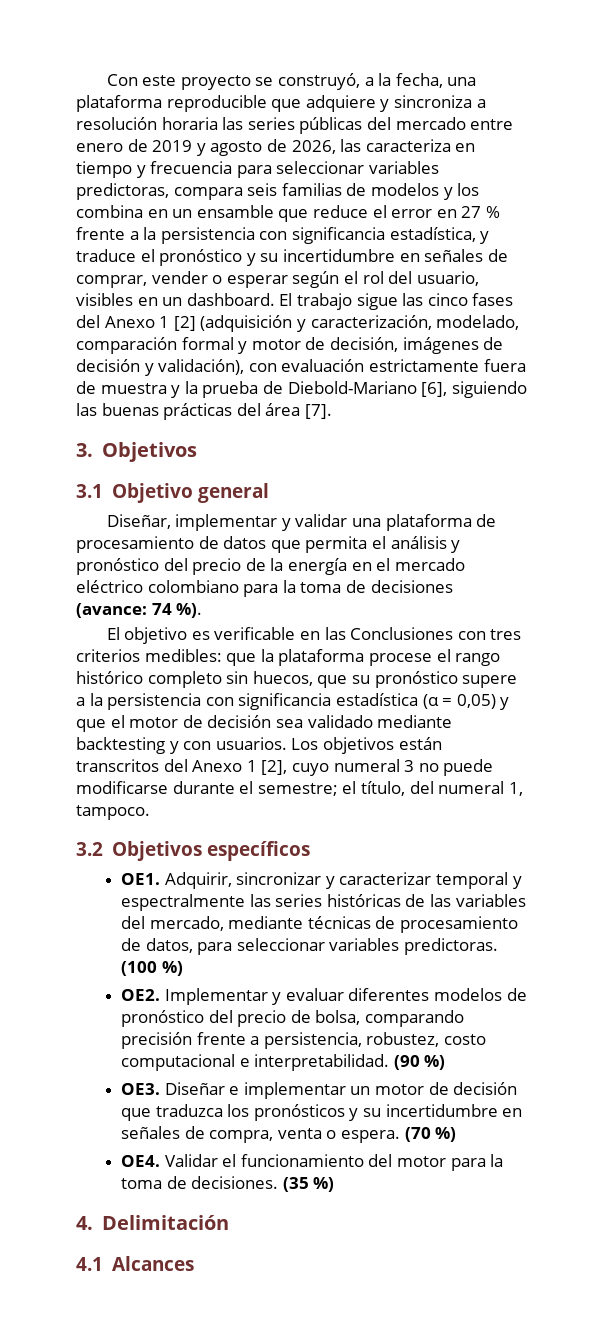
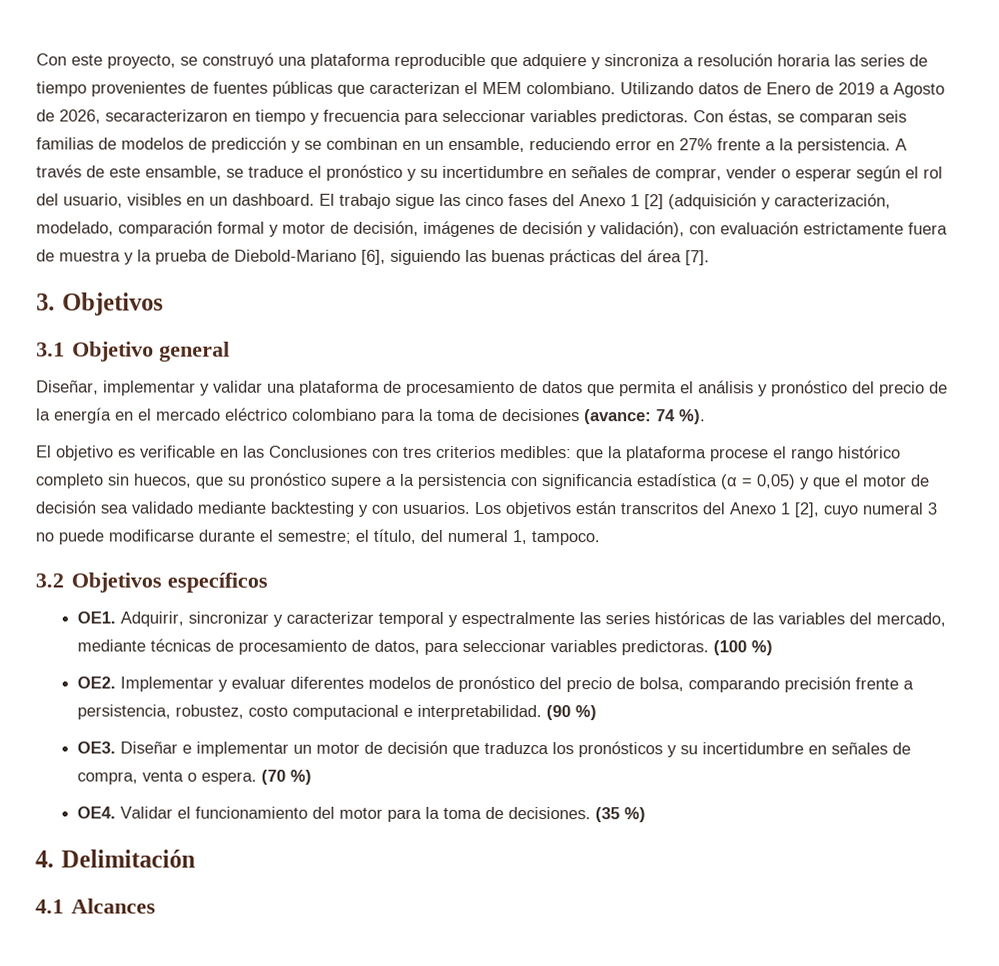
- Con este proyecto se construyó, a la fecha, una plataforma reproducible que adquiere y sincroniza a resolución horaria las series públicas del mercado entre enero de 2019 y agosto de 2026, las caracteriza en tiempo y frecuencia para seleccionar variables predictoras, compara seis familias de modelos y los combina en un ensamble que reduce el error en 27 % frente a la persistencia con significancia estadística, y traduce el pronóstico y su incertidumbre en señales de comprar, vender o esperar según el rol del usuario, visibles en un dashboard.
+ Con este proyecto, se construyó una plataforma reproducible que adquiere y sincroniza a resolución horaria las series de tiempo provenientes de fuentes públicas que caracterizan el MEM colombiano. Utilizando datos de Enero de 2019 a Agosto de 2026, secaracterizaron en tiempo y frecuencia para seleccionar variables predictoras. Con éstas, se comparan seis familias de modelos de predicción y se combinan en un ensamble, reduciendo error en 27% frente a la persistencia. A través de este ensamble, se traduce el pronóstico y su incertidumbre en señales de comprar, vender o esperar según el rol del usuario, visibles en un dashboard.

